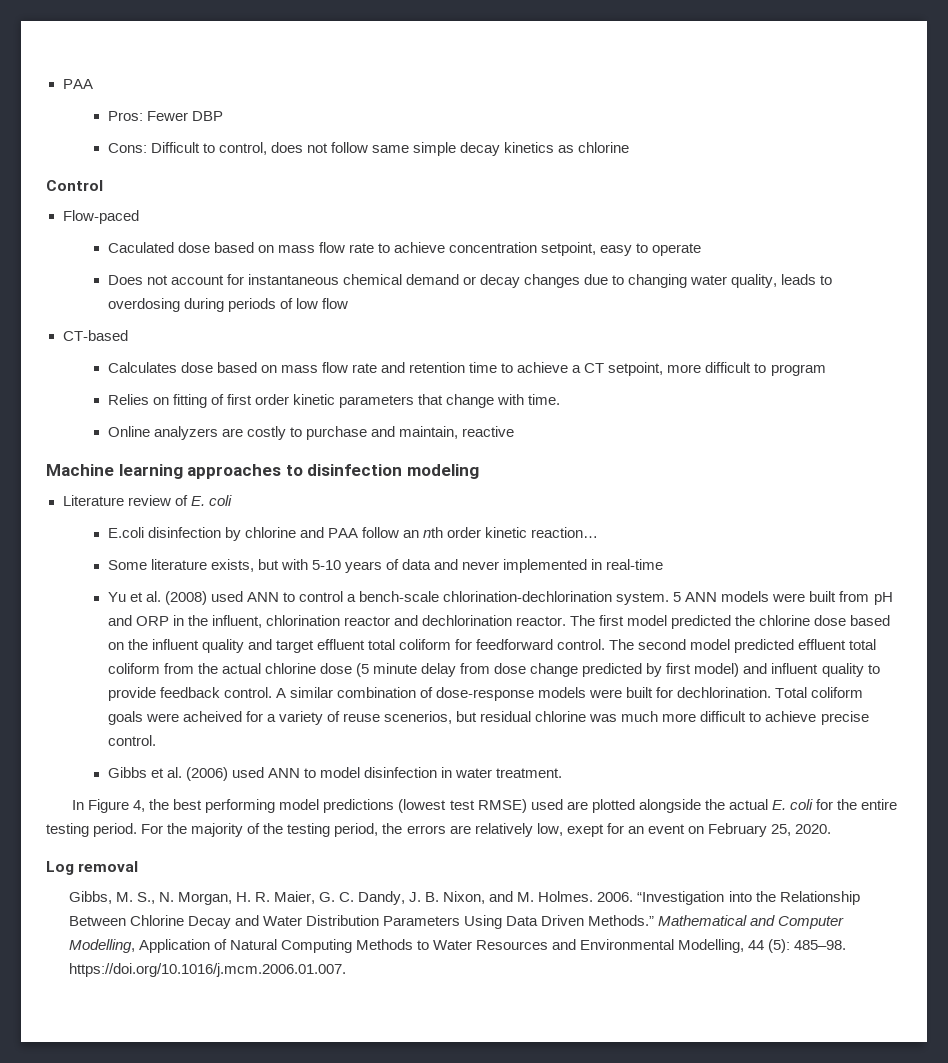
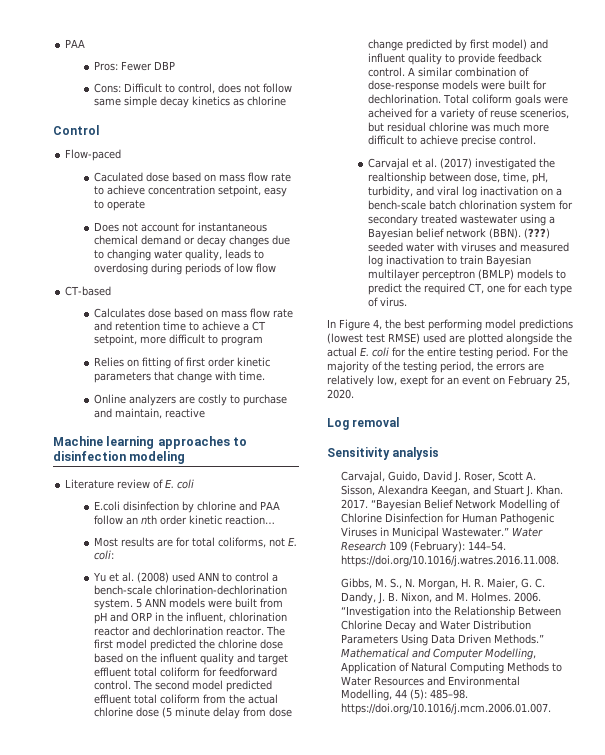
- Some literature exists, but with 5-10 years of data and never implemented in real-time
+ Most results are for total coliforms, not E. coli:
- Gibbs et al. (2006) used ANN to model disinfection in water treatment.
+ Carvajal et al. (2017) investigated the realtionship between dose, time, pH, turbidity, and viral log inactivation on a bench-scale batch chlorination system for secondary treated wastewater using a Bayesian belief network (BBN). (???) seeded water with viruses and measured log inactivation to train Bayesian multilayer perceptron (BMLP) models to predict the required CT, one for each type of virus.
+ Sensitivity analysis
+ Carvajal, Guido, David J. Roser, Scott A. Sisson, Alexandra Keegan, and Stuart J. Khan. 2017. “Bayesian Belief Network Modelling of Chlorine Disinfection for Human Pathogenic Viruses in Municipal Wastewater.” Water Research 109 (February): 144–54. https://doi.org/10.1016/j.watres.2016.11.008.

